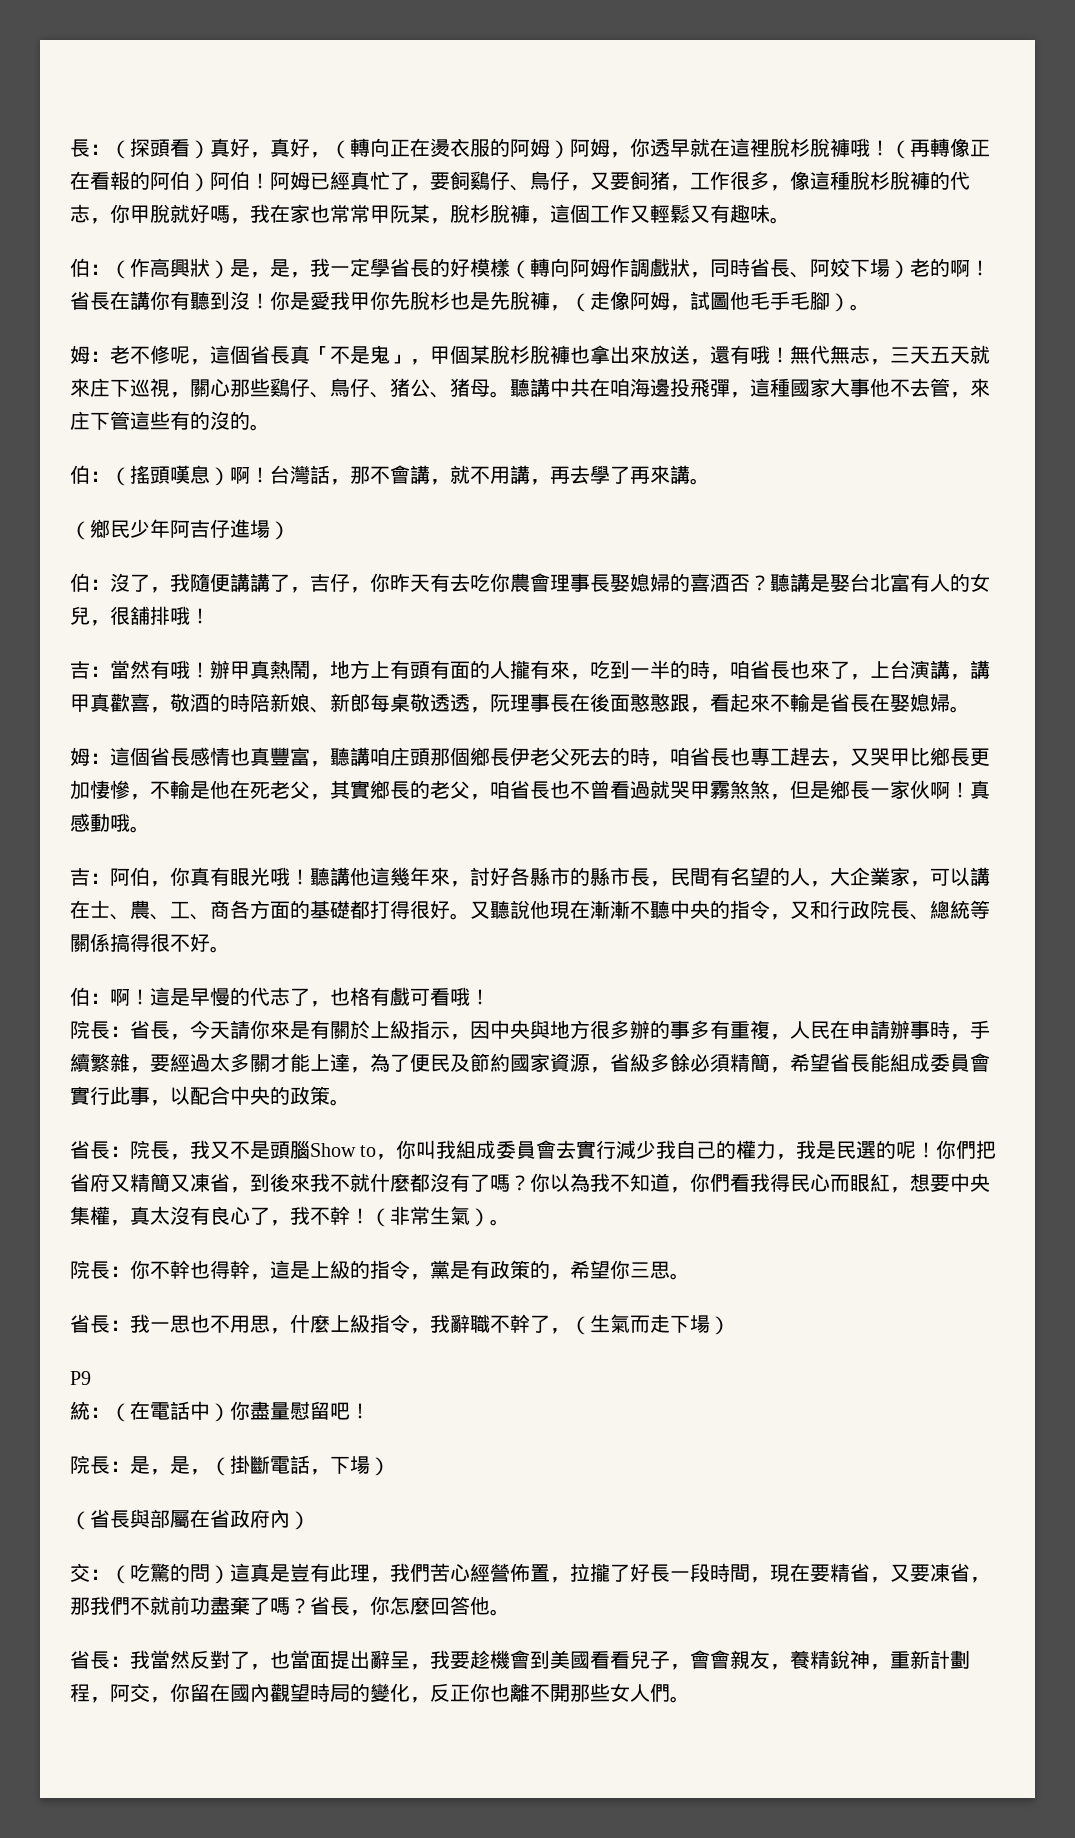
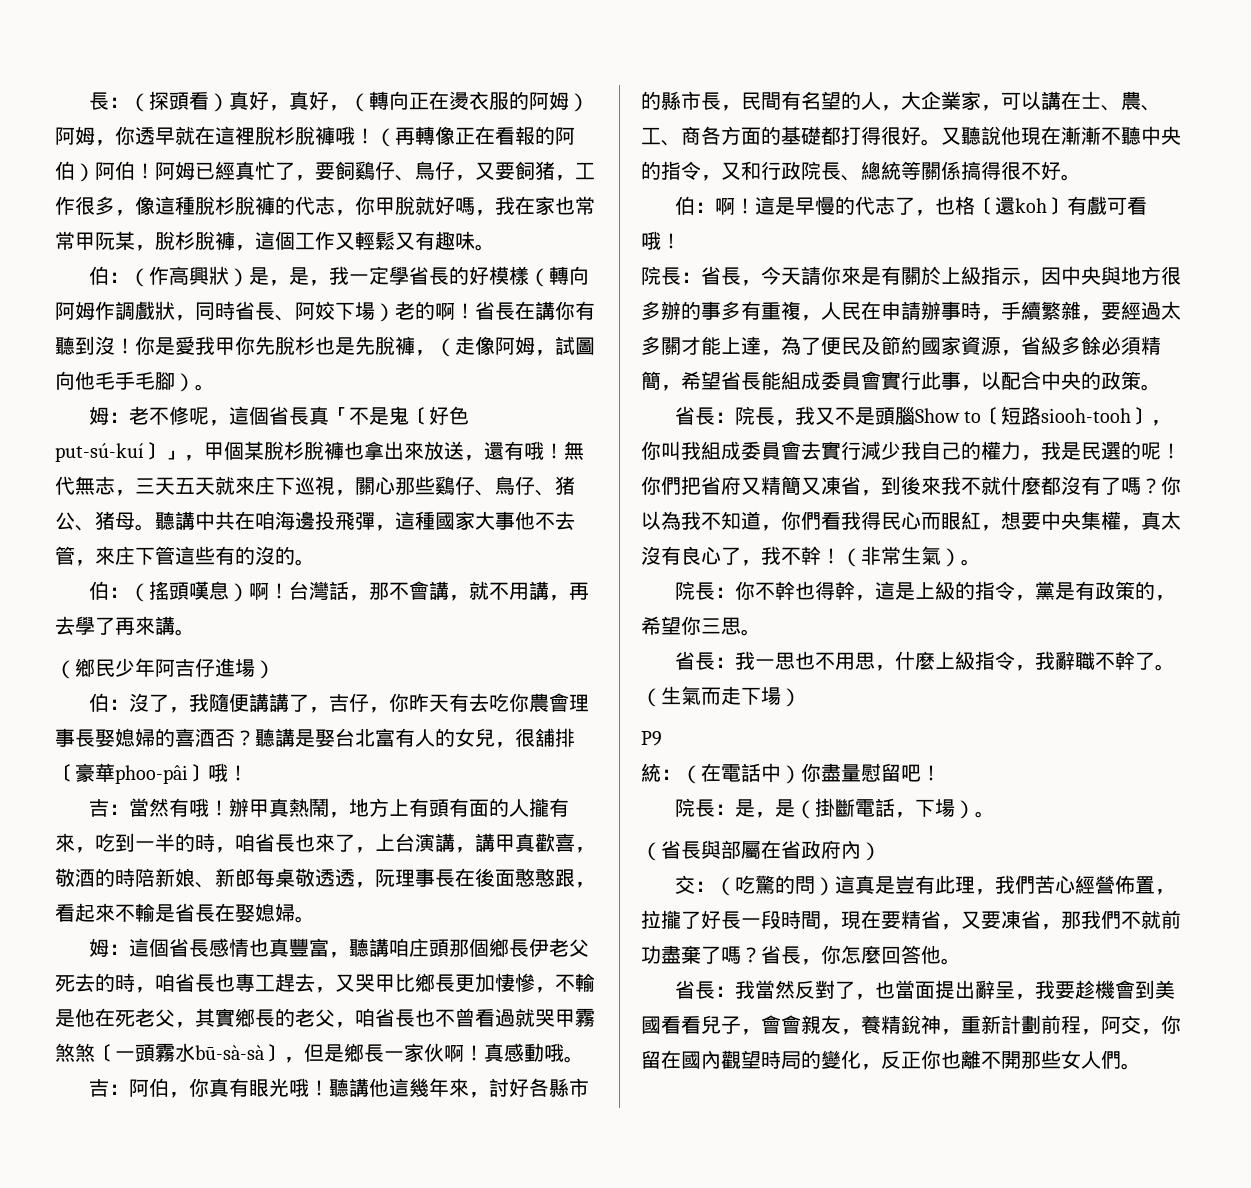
- 你是愛我甲你先脫杉也是先脫褲，（走像阿姆，試圖他毛手毛腳）。
+ 你是愛我甲你先脫杉也是先脫褲，（走像阿姆，試圖向他毛手毛腳）。
- 姆：老不修呢，這個省長真「不是鬼」，甲個某脫杉脫褲也拿出來放送，還有哦！
+ 姆：老不修呢，這個省長真「不是鬼〔好色put-sú-kuí〕」，甲個某脫杉脫褲也拿出來放送，還有哦！
- 聽講是娶台北富有人的女兒，很舖排哦！
+ 聽講是娶台北富有人的女兒，很舖排〔豪華phoo-pâi〕哦！
- 姆：這個省長感情也真豐富，聽講咱庄頭那個鄉長伊老父死去的時，咱省長也專工趕去，又哭甲比鄉長更加悽慘，不輸是他在死老父，其實鄉長的老父，咱省長也不曾看過就哭甲霧煞煞，但是鄉長一家伙啊！
+ 姆：這個省長感情也真豐富，聽講咱庄頭那個鄉長伊老父死去的時，咱省長也專工趕去，又哭甲比鄉長更加悽慘，不輸是他在死老父，其實鄉長的老父，咱省長也不曾看過就哭甲霧煞煞〔一頭霧水bū-sà-sà〕，但是鄉長一家伙啊！
- 這是早慢的代志了，也格有戲可看哦！
+ 這是早慢的代志了，也格〔還koh〕有戲可看哦！
- 省長：院長，我又不是頭腦Show to，你叫我組成委員會去實行減少我自己的權力，我是民選的呢！
+ 省長：院長，我又不是頭腦Show to〔短路siooh-tooh〕，你叫我組成委員會去實行減少我自己的權力，我是民選的呢！
- 省長：我一思也不用思，什麼上級指令，我辭職不幹了，（生氣而走下場）
+ 省長：我一思也不用思，什麼上級指令，我辭職不幹了。（生氣而走下場）
- 院長：是，是，（掛斷電話，下場）
+ 院長：是，是（掛斷電話，下場）。
- 省長：我當然反對了，也當面提出辭呈，我要趁機會到美國看看兒子，會會親友，養精銳神，重新計劃程，阿交，你留在國內觀望時局的變化，反正你也離不開那些女人們。
+ 省長：我當然反對了，也當面提出辭呈，我要趁機會到美國看看兒子，會會親友，養精銳神，重新計劃前程，阿交，你留在國內觀望時局的變化，反正你也離不開那些女人們。

